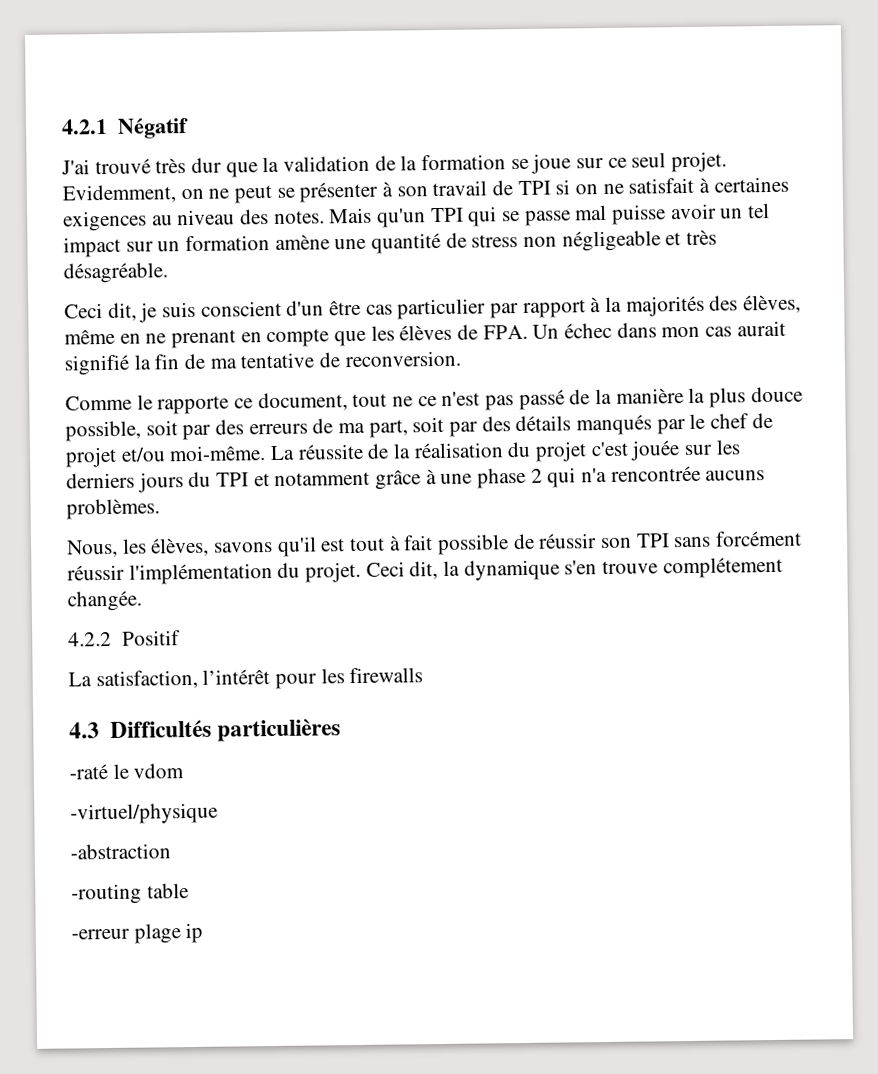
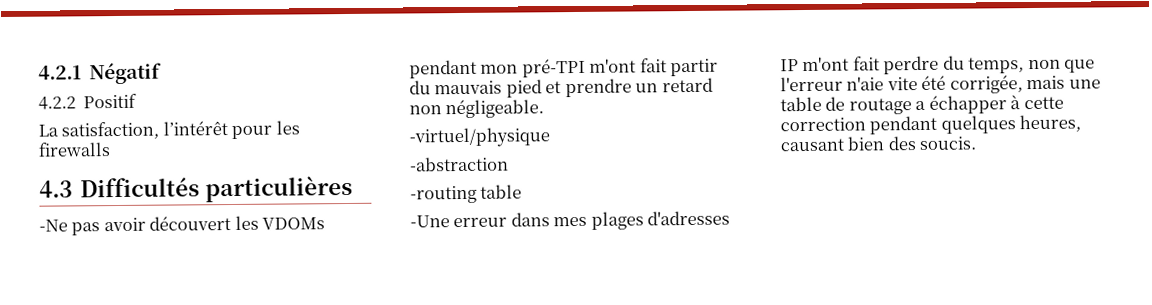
- J'ai trouvé très dur que la validation de la formation se joue sur ce seul projet. Evidemment, on ne peut se présenter à son travail de TPI si on ne satisfait à certaines exigences au niveau des notes. Mais qu'un TPI qui se passe mal puisse avoir un tel impact sur un formation amène une quantité de stress non négligeable et très désagréable.
- Ceci dit, je suis conscient d'un être cas particulier par rapport à la majorités des élèves, même en ne prenant en compte que les élèves de FPA. Un échec dans mon cas aurait signifié la fin de ma tentative de reconversion.
- Comme le rapporte ce document, tout ne ce n'est pas passé de la manière la plus douce possible, soit par des erreurs de ma part, soit par des détails manqués par le chef de projet et/ou moi-même. La réussite de la réalisation du projet c'est jouée sur les derniers jours du TPI et notamment grâce à une phase 2 qui n'a rencontrée aucuns problèmes.
- Nous, les élèves, savons qu'il est tout à fait possible de réussir son TPI sans forcément réussir l'implémentation du projet. Ceci dit, la dynamique s'en trouve complétement changée.
- -raté le vdom
+ -Ne pas avoir découvert les VDOMs pendant mon pré-TPI m'ont fait partir du mauvais pied et prendre un retard non négligeable.
  -virtuel/physique
  -abstraction
  -routing table
- -erreur plage ip
+ -Une erreur dans mes plages d'adresses IP m'ont fait perdre du temps, non que l'erreur n'aie vite été corrigée, mais une table de routage a échapper à cette correction pendant quelques heures, causant bien des soucis.

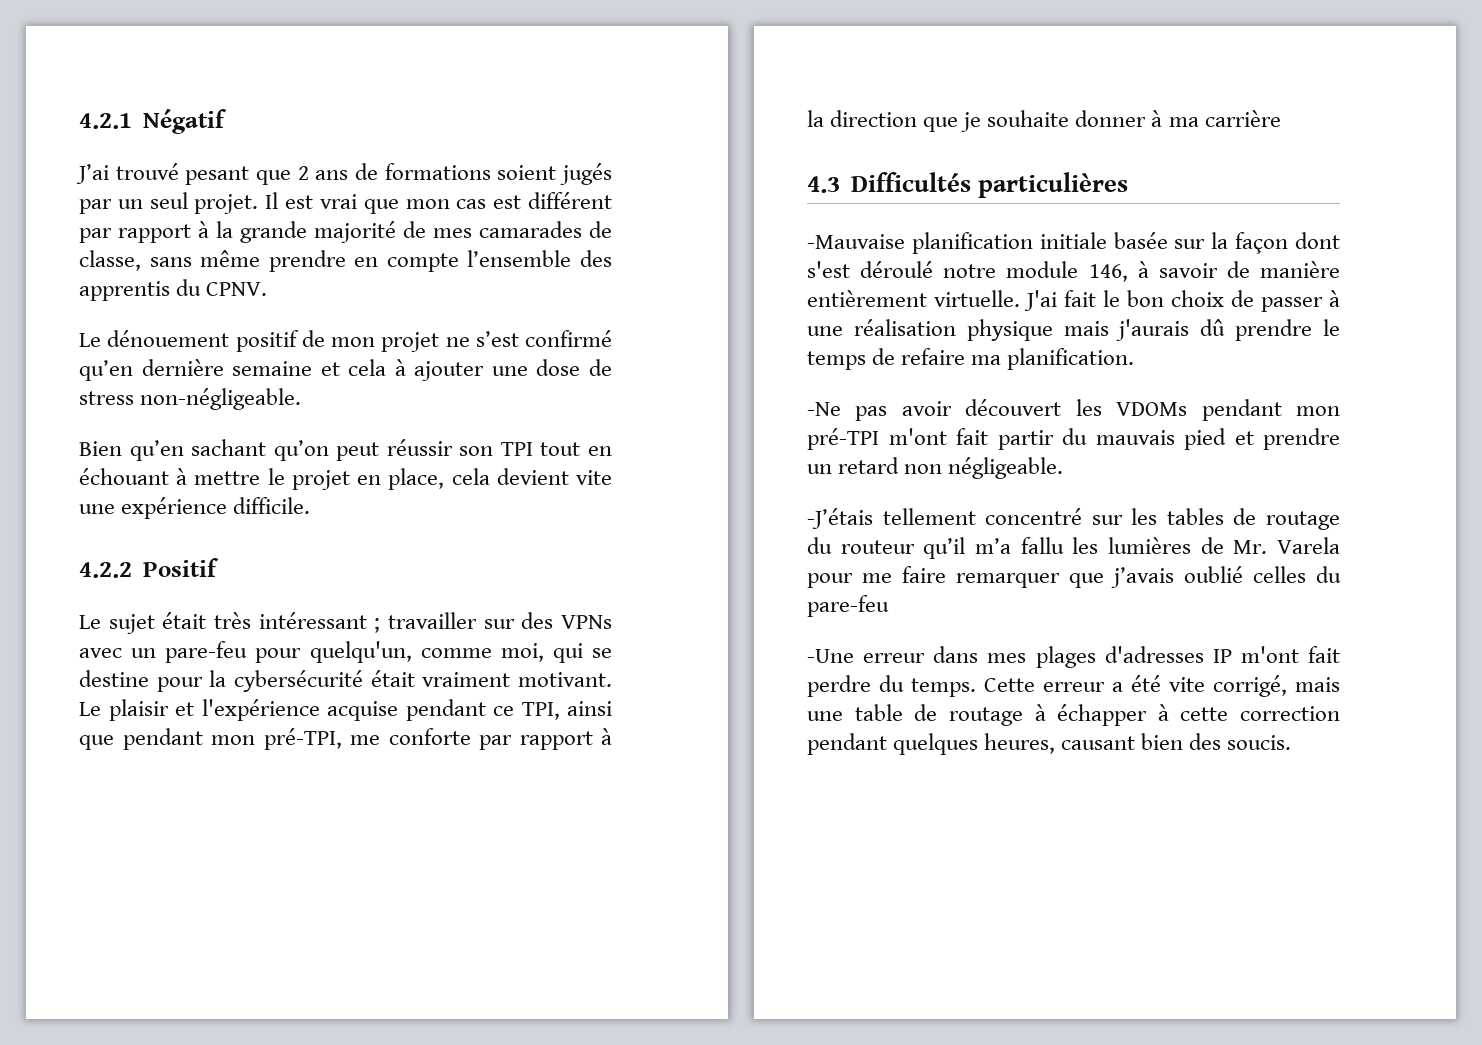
+ J’ai trouvé pesant que 2 ans de formations soient jugés par un seul projet. Il est vrai que mon cas est différent par rapport à la grande majorité de mes camarades de classe, sans même prendre en compte l’ensemble des apprentis du CPNV.
+ Le dénouement positif de mon projet ne s’est confirmé qu’en dernière semaine et cela à ajouter une dose de stress non-négligeable.
+ Bien qu’en sachant qu’on peut réussir son TPI tout en échouant à mettre le projet en place, cela devient vite une expérience difficile.
  4.2.2 Positif
- La satisfaction, l’intérêt pour les firewalls
+ Le sujet était très intéressant ; travailler sur des VPNs avec un pare-feu pour quelqu'un, comme moi, qui se destine pour la cybersécurité était vraiment motivant. Le plaisir et l'expérience acquise pendant ce TPI, ainsi que pendant mon pré-TPI, me conforte par rapport à la direction que je souhaite donner à ma carrière
  4.3 Difficultés particulières
+ -Mauvaise planification initiale basée sur la façon dont s'est déroulé notre module 146, à savoir de manière entièrement virtuelle. J'ai fait le bon choix de passer à une réalisation physique mais j'aurais dû prendre le temps de refaire ma planification.
- -virtuel/physique
- -abstraction
- -routing table
+ -J’étais tellement concentré sur les tables de routage du routeur qu’il m’a fallu les lumières de Mr. Varela pour me faire remarquer que j’avais oublié celles du pare-feu
- -Une erreur dans mes plages d'adresses IP m'ont fait perdre du temps, non que l'erreur n'aie vite été corrigée, mais une table de routage a échapper à cette correction pendant quelques heures, causant bien des soucis.
+ -Une erreur dans mes plages d'adresses IP m'ont fait perdre du temps. Cette erreur a été vite corrigé, mais une table de routage à échapper à cette correction pendant quelques heures, causant bien des soucis.

